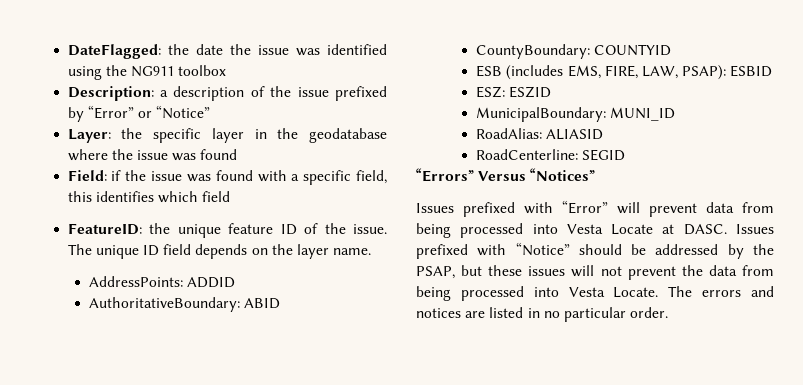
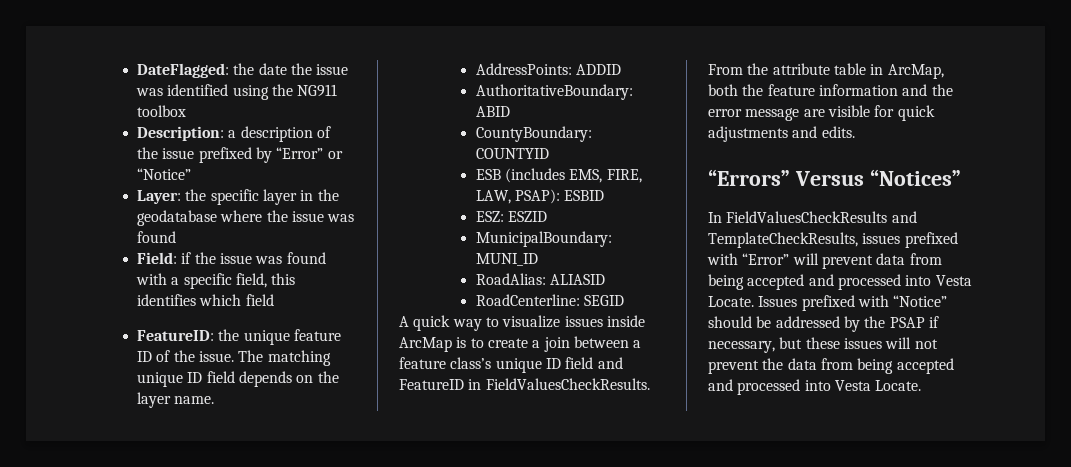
- The unique ID field depends on the layer name.
+ The matching unique ID field depends on the layer name.
+ A quick way to visualize issues inside ArcMap is to create a join between a feature class’s unique ID field and FeatureID in FieldValuesCheckResults. From the attribute table in ArcMap, both the feature information and the error message are visible for quick adjustments and edits.
  “Errors” Versus “Notices”
- Issues prefixed with “Error” will prevent data from being processed into Vesta Locate at DASC.
+ In FieldValuesCheckResults and TemplateCheckResults, issues prefixed with “Error” will prevent data from being accepted and processed into Vesta Locate.
- Issues prefixed with “Notice” should be addressed by the PSAP, but these issues will not prevent the data from being processed into Vesta Locate. The errors and notices are listed in no particular order.
+ Issues prefixed with “Notice” should be addressed by the PSAP if necessary, but these issues will not prevent the data from being accepted and processed into Vesta Locate.

